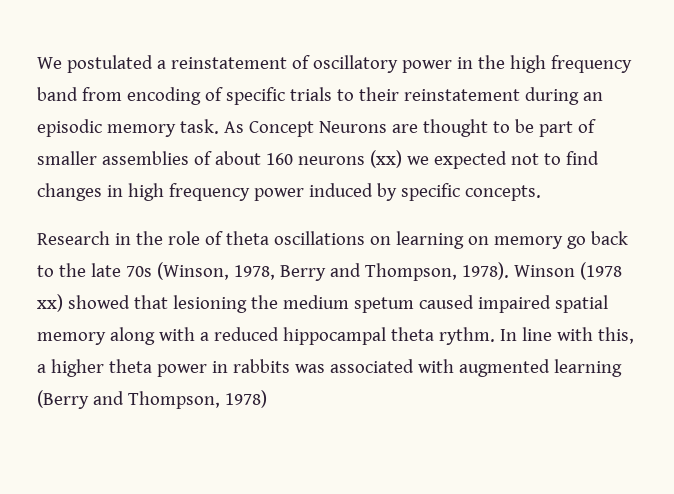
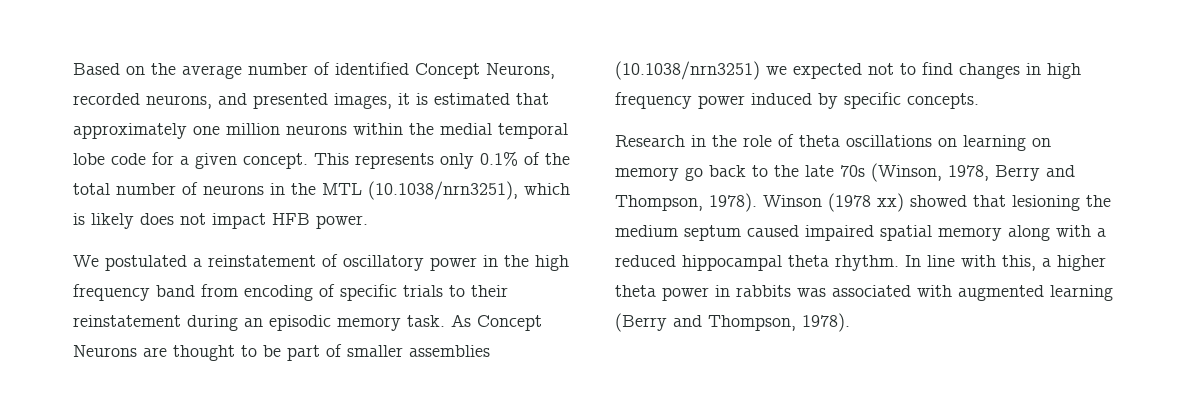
+ Based on the average number of identified Concept Neurons, recorded neurons, and presented images, it is estimated that approximately one million neurons within the medial temporal lobe code for a given concept. This represents only 0.1% of the total number of neurons in the MTL (10.1038/nrn3251), which is likely does not impact HFB power.
- As Concept Neurons are thought to be part of smaller assemblies of about 160 neurons (xx) we expected not to find changes in high frequency power induced by specific concepts.
+ As Concept Neurons are thought to be part of smaller assemblies (10.1038/nrn3251) we expected not to find changes in high frequency power induced by specific concepts.
- Winson (1978 xx) showed that lesioning the medium spetum caused impaired spatial memory along with a reduced hippocampal theta rythm.
+ Winson (1978 xx) showed that lesioning the medium septum caused impaired spatial memory along with a reduced hippocampal theta rhythm.
- In line with this, a higher theta power in rabbits was associated with augmented learning (Berry and Thompson, 1978)
+ In line with this, a higher theta power in rabbits was associated with augmented learning (Berry and Thompson, 1978).

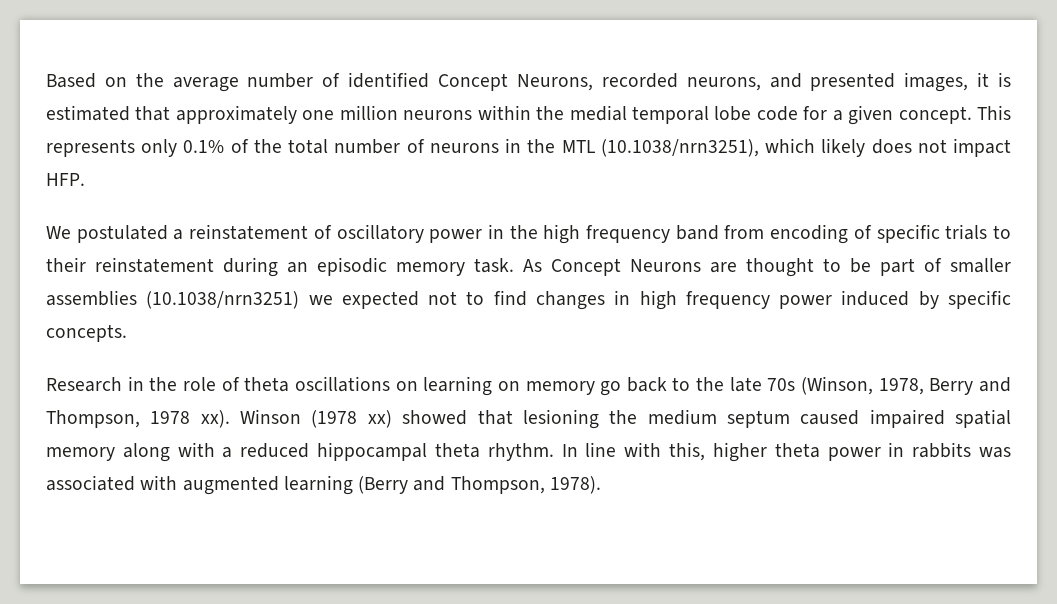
- This represents only 0.1% of the total number of neurons in the MTL (10.1038/nrn3251), which is likely does not impact HFB power.
+ This represents only 0.1% of the total number of neurons in the MTL (10.1038/nrn3251), which likely does not impact HFP.
- Research in the role of theta oscillations on learning on memory go back to the late 70s (Winson, 1978, Berry and Thompson, 1978).
+ Research in the role of theta oscillations on learning on memory go back to the late 70s (Winson, 1978, Berry and Thompson, 1978 xx).
- In line with this, a higher theta power in rabbits was associated with augmented learning (Berry and Thompson, 1978).
+ In line with this, higher theta power in rabbits was associated with augmented learning (Berry and Thompson, 1978).

